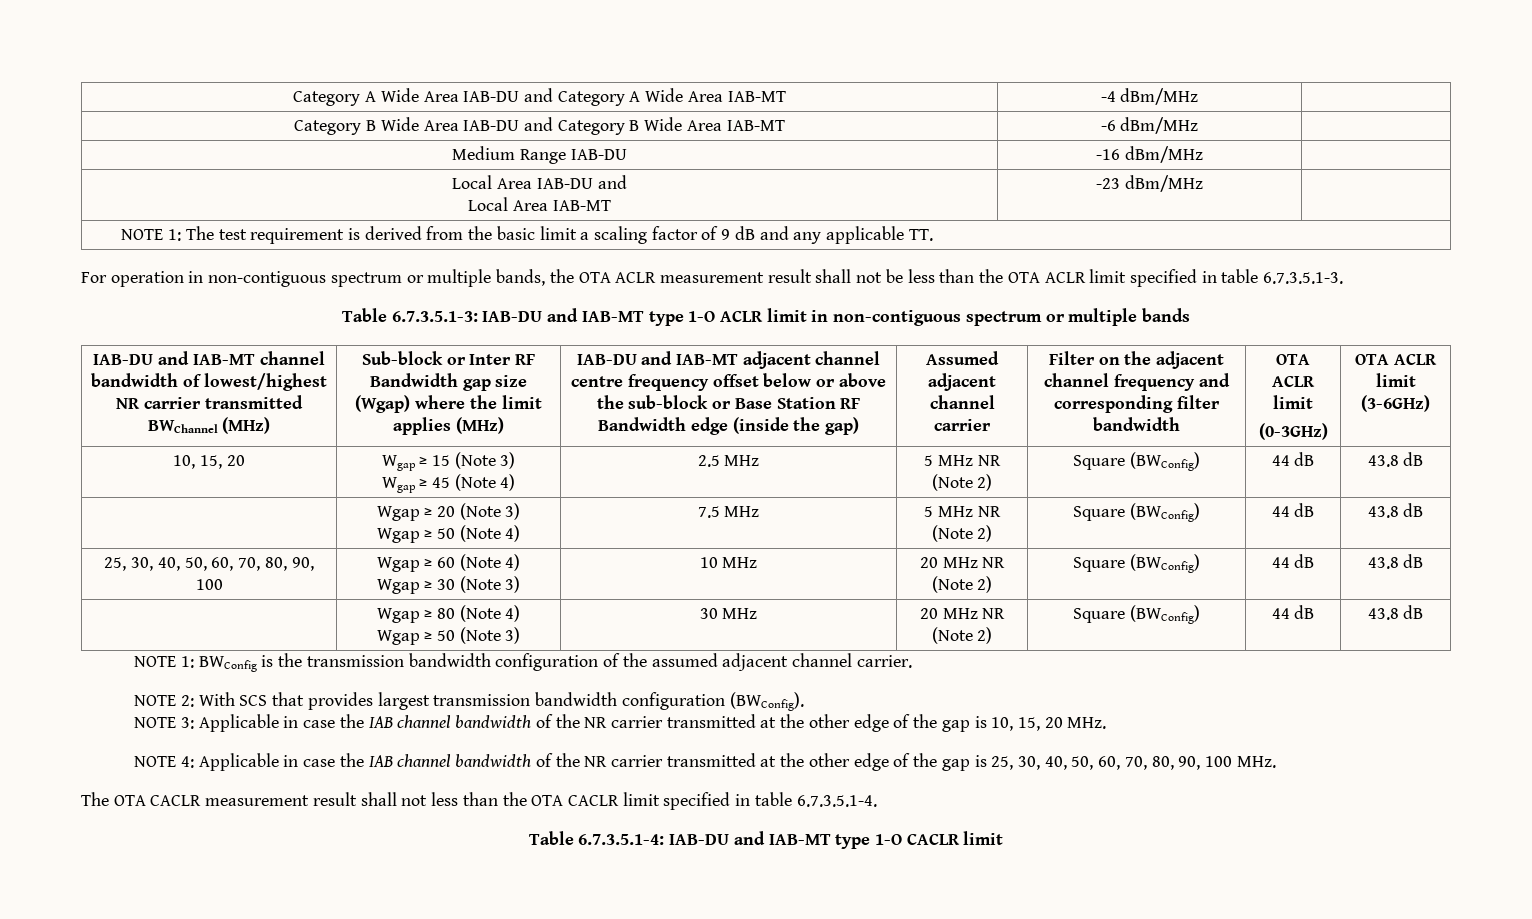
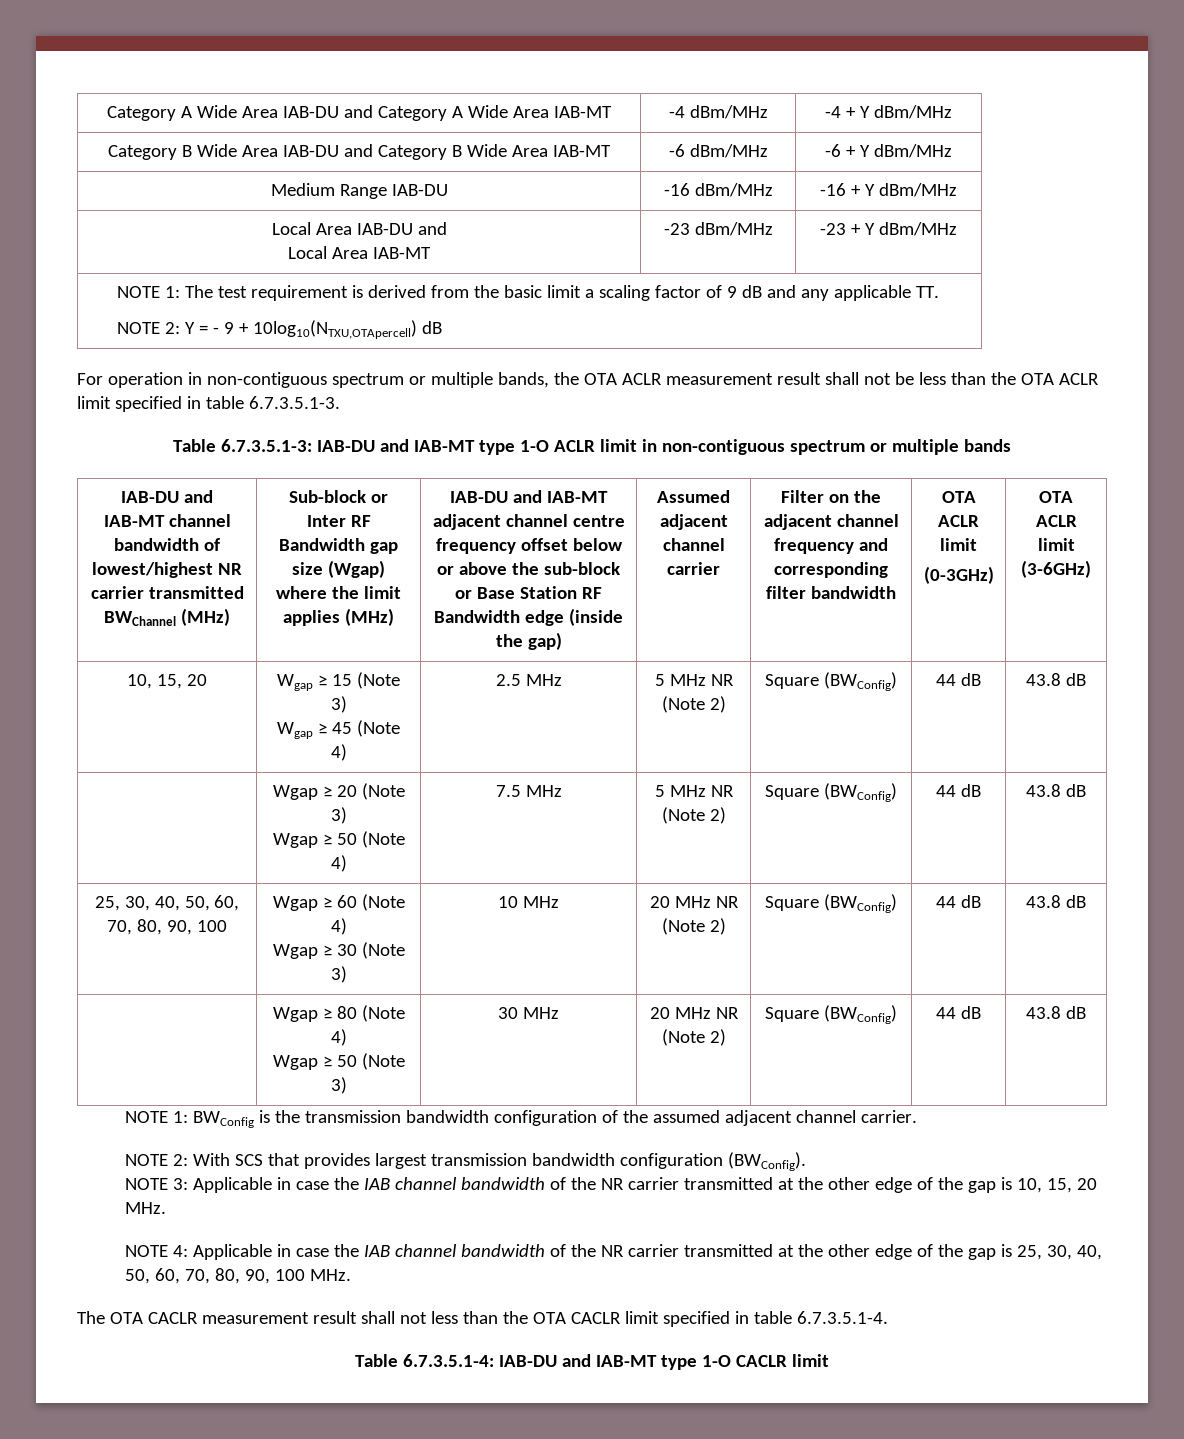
- Category A Wide Area IAB-DU and Category A Wide Area IAB-MT | -4 dBm/MHz |
+ Category A Wide Area IAB-DU and Category A Wide Area IAB-MT | -4 dBm/MHz | -4 + Y dBm/MHz
- Category B Wide Area IAB-DU and Category B Wide Area IAB-MT | -6 dBm/MHz |
+ Category B Wide Area IAB-DU and Category B Wide Area IAB-MT | -6 dBm/MHz | -6 + Y dBm/MHz
- Medium Range IAB-DU | -16 dBm/MHz |
+ Medium Range IAB-DU | -16 dBm/MHz | -16 + Y dBm/MHz
  Local Area IAB-DU and
- Local Area IAB-MT | -23 dBm/MHz |
+ Local Area IAB-MT | -23 dBm/MHz | -23 + Y dBm/MHz
  NOTE 1: The test requirement is derived from the basic limit a scaling factor of 9 dB and any applicable TT.
+ NOTE 2: Y = - 9 + 10log10(NTXU,OTApercell) dB

